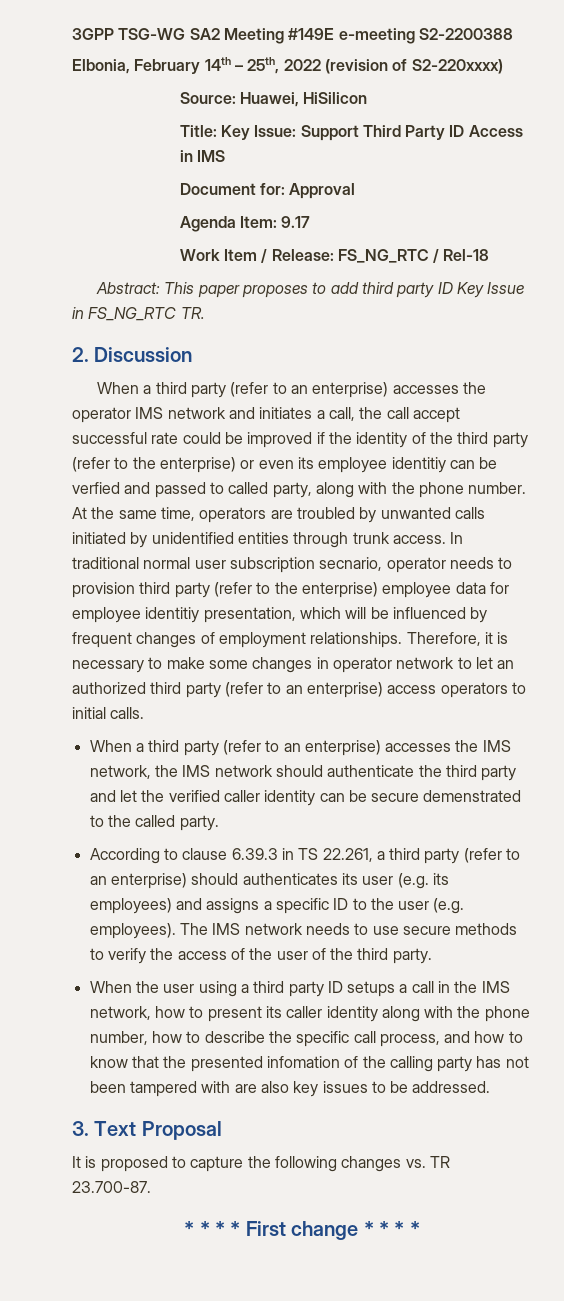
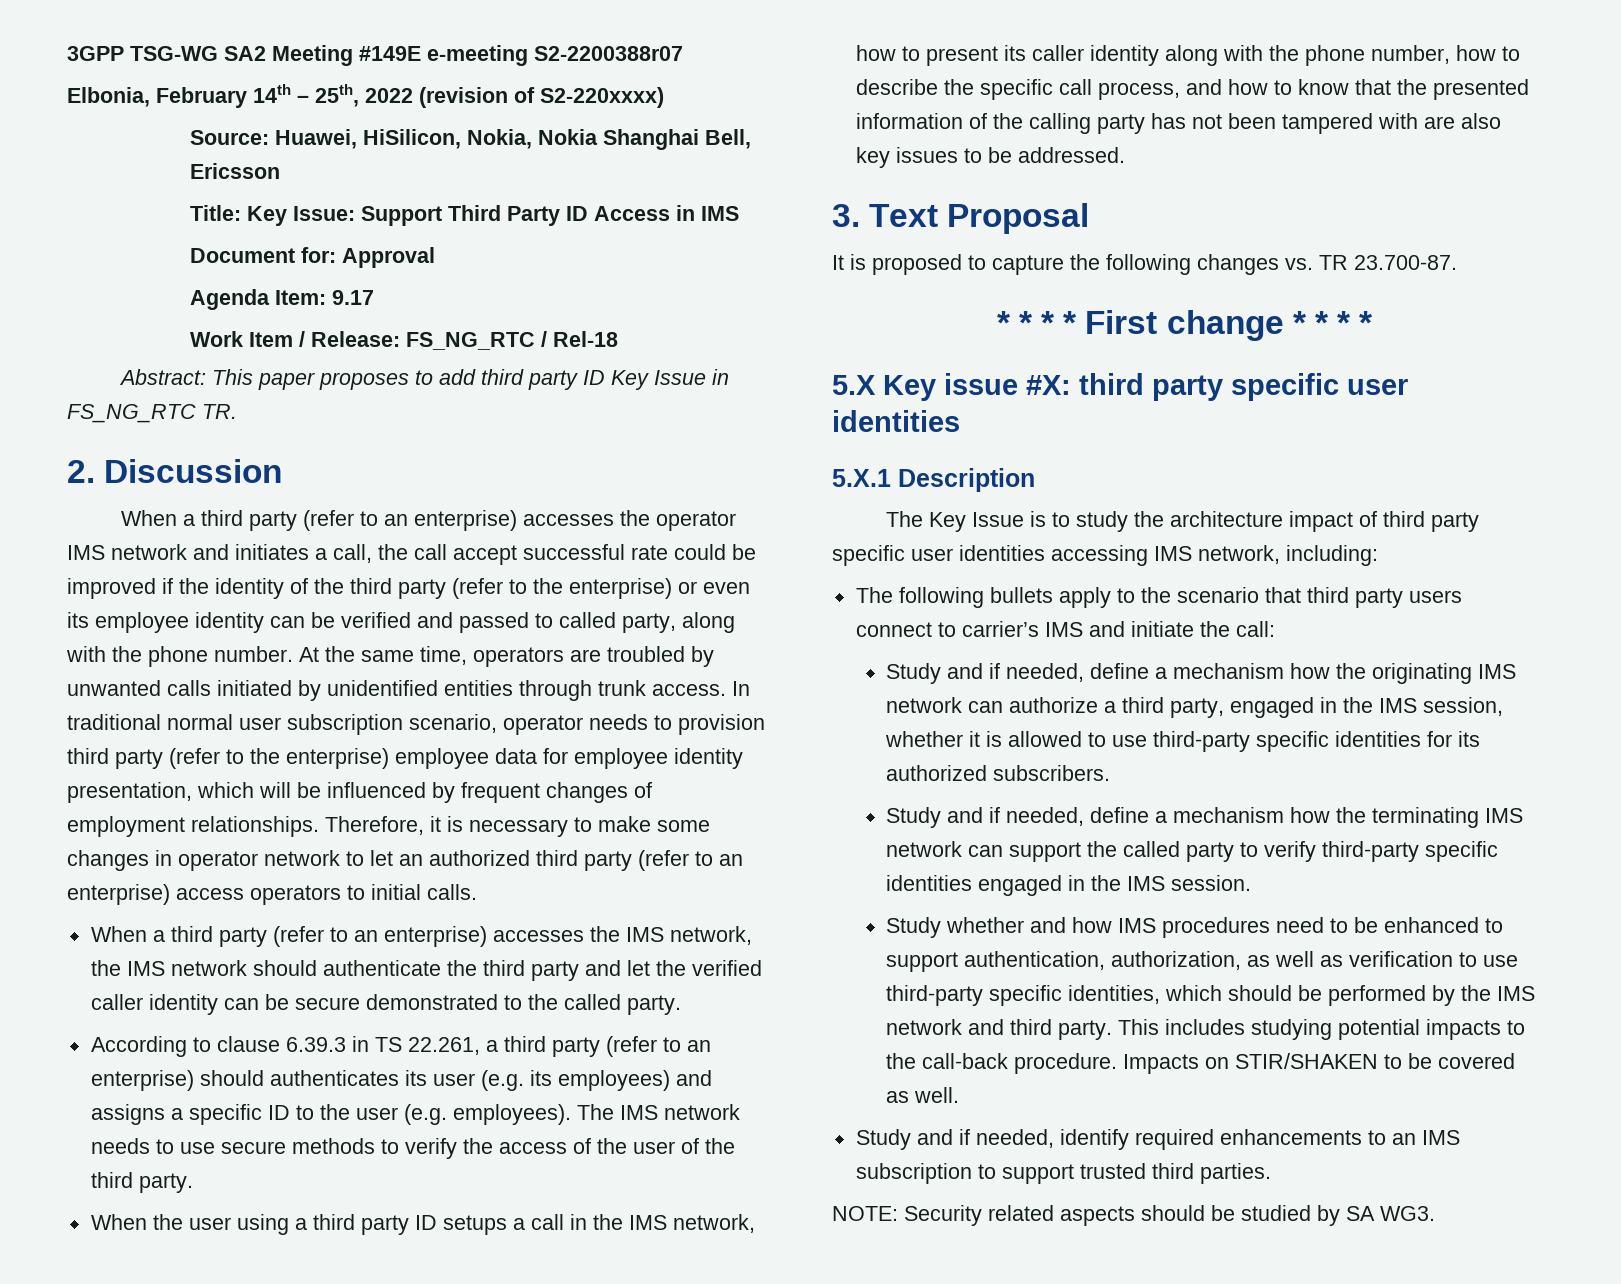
- 3GPP TSG-WG SA2 Meeting #149E e-meeting S2-2200388
+ 3GPP TSG-WG SA2 Meeting #149E e-meeting S2-2200388r07
- Source: Huawei, HiSilicon
+ Source: Huawei, HiSilicon, Nokia, Nokia Shanghai Bell, Ericsson
- When a third party (refer to an enterprise) accesses the operator IMS network and initiates a call, the call accept successful rate could be improved if the identity of the third party (refer to the enterprise) or even its employee identitiy can be verfied and passed to called party, along with the phone number.
+ When a third party (refer to an enterprise) accesses the operator IMS network and initiates a call, the call accept successful rate could be improved if the identity of the third party (refer to the enterprise) or even its employee identity can be verified and passed to called party, along with the phone number.
- In traditional normal user subscription secnario, operator needs to provision third party (refer to the enterprise) employee data for employee identitiy presentation, which will be influenced by frequent changes of employment relationships.
+ In traditional normal user subscription scenario, operator needs to provision third party (refer to the enterprise) employee data for employee identity presentation, which will be influenced by frequent changes of employment relationships.
- When a third party (refer to an enterprise) accesses the IMS network, the IMS network should authenticate the third party and let the verified caller identity can be secure demenstrated to the called party.
+ When a third party (refer to an enterprise) accesses the IMS network, the IMS network should authenticate the third party and let the verified caller identity can be secure demonstrated to the called party.
- When the user using a third party ID setups a call in the IMS network, how to present its caller identity along with the phone number, how to describe the specific call process, and how to know that the presented infomation of the calling party has not been tampered with are also key issues to be addressed.
+ When the user using a third party ID setups a call in the IMS network, how to present its caller identity along with the phone number, how to describe the specific call process, and how to know that the presented information of the calling party has not been tampered with are also key issues to be addressed.
+ 5.X Key issue #X: third party specific user identities
+ 5.X.1 Description
+ The Key Issue is to study the architecture impact of third party specific user identities accessing IMS network, including:
+ The following bullets apply to the scenario that third party users connect to carrier’s IMS and initiate the call:
+ Study and if needed, define a mechanism how the originating IMS network can authorize a third party, engaged in the IMS session, whether it is allowed to use third-party specific identities for its authorized subscribers.
+ Study and if needed, define a mechanism how the terminating IMS network can support the called party to verify third-party specific identities engaged in the IMS session.
+ Study whether and how IMS procedures need to be enhanced to support authentication, authorization, as well as verification to use third-party specific identities, which should be performed by the IMS network and third party. This includes studying potential impacts to the call-back procedure. Impacts on STIR/SHAKEN to be covered as well.
+ Study and if needed, identify required enhancements to an IMS subscription to support trusted third parties.
+ NOTE: Security related aspects should be studied by SA WG3.

